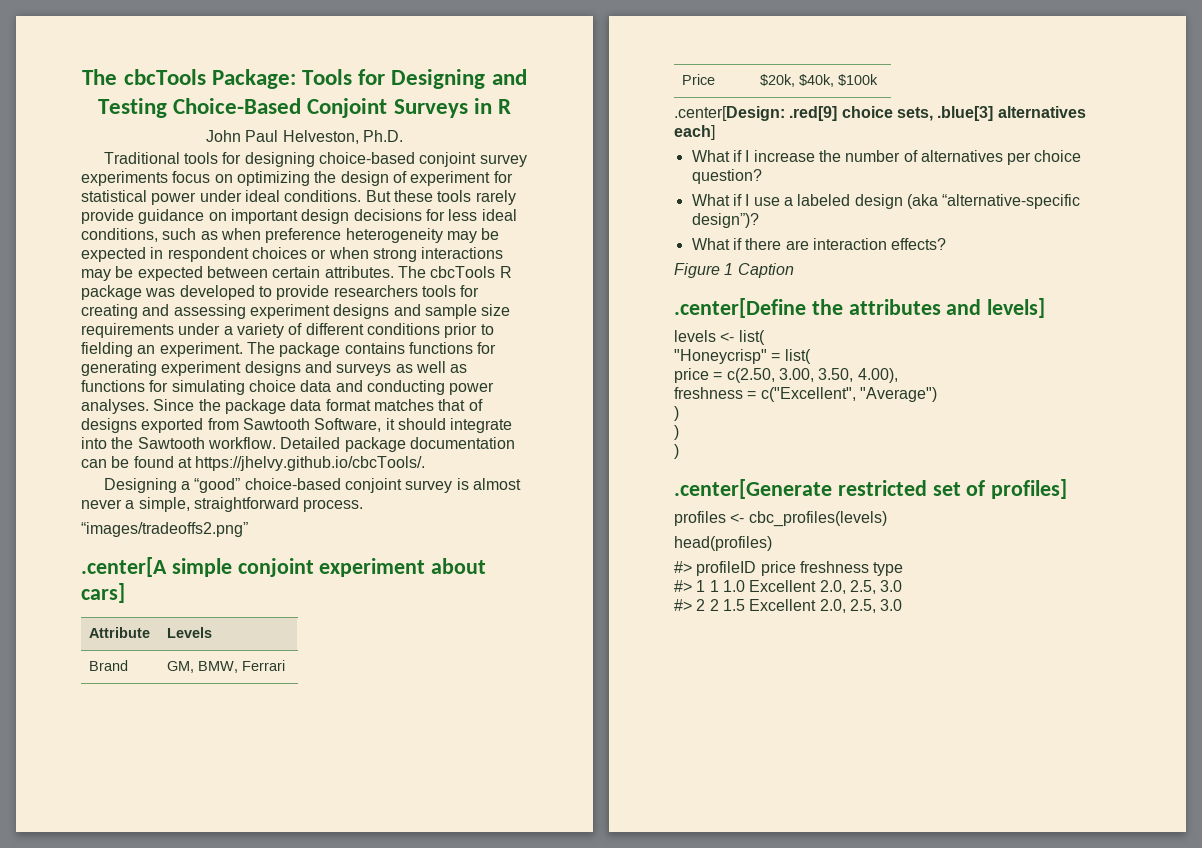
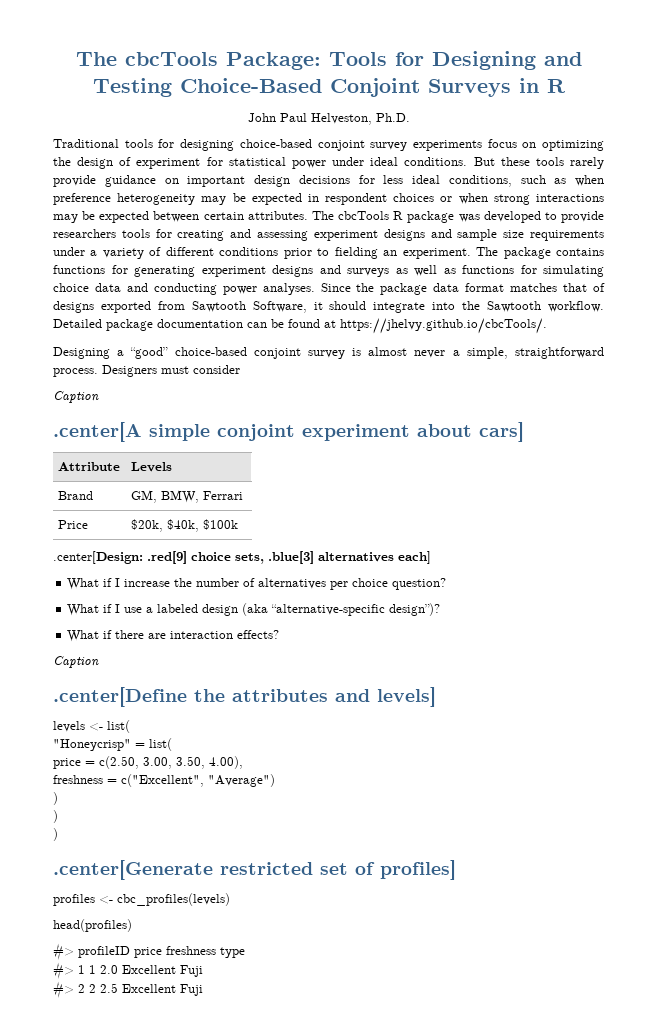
- Designing a “good” choice-based conjoint survey is almost never a simple, straightforward process.
- “images/tradeoffs2.png”
+ Designing a “good” choice-based conjoint survey is almost never a simple, straightforward process. Designers must consider
+ Caption
  What if there are interaction effects?
- Figure 1 Caption
+ Caption
- #> 1 1 1.0 Excellent 2.0, 2.5, 3.0
- #> 2 2 1.5 Excellent 2.0, 2.5, 3.0
+ #> 1 1 2.0 Excellent Fuji
+ #> 2 2 2.5 Excellent Fuji

